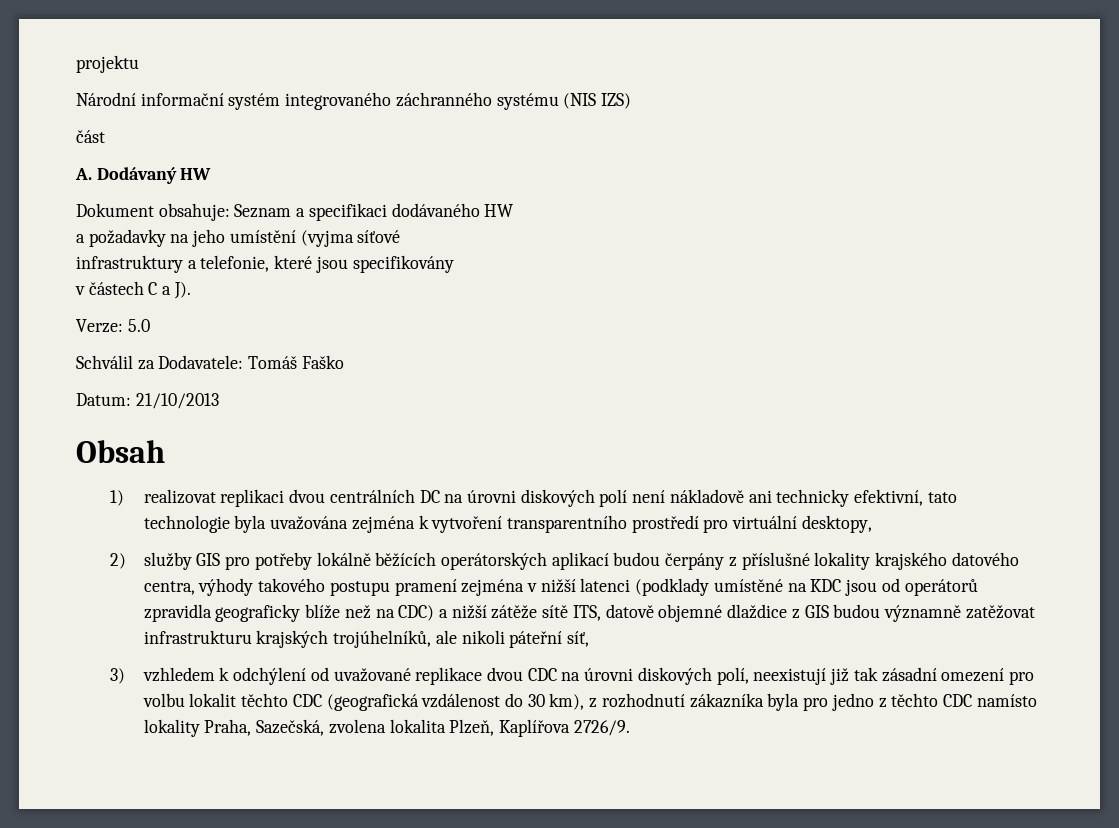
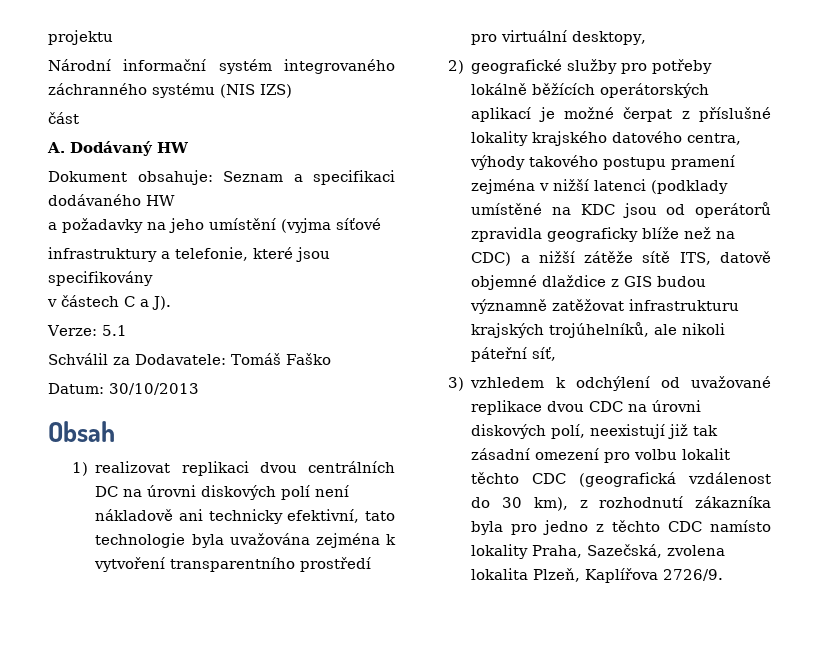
- Verze: 5.0
+ Verze: 5.1
- Datum: 21/10/2013
+ Datum: 30/10/2013
- 2) služby GIS pro potřeby lokálně běžících operátorských aplikací budou čerpány z příslušné lokality krajského datového centra, výhody takového postupu pramení zejména v nižší latenci (podklady umístěné na KDC jsou od operátorů zpravidla geograficky blíže než na CDC) a nižší zátěže sítě ITS, datově objemné dlaždice z GIS budou významně zatěžovat infrastrukturu krajských trojúhelníků, ale nikoli páteřní síť,
+ 2) geografické služby pro potřeby lokálně běžících operátorských aplikací je možné čerpat z příslušné lokality krajského datového centra, výhody takového postupu pramení zejména v nižší latenci (podklady umístěné na KDC jsou od operátorů zpravidla geograficky blíže než na CDC) a nižší zátěže sítě ITS, datově objemné dlaždice z GIS budou významně zatěžovat infrastrukturu krajských trojúhelníků, ale nikoli páteřní síť,

